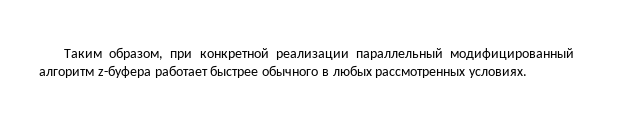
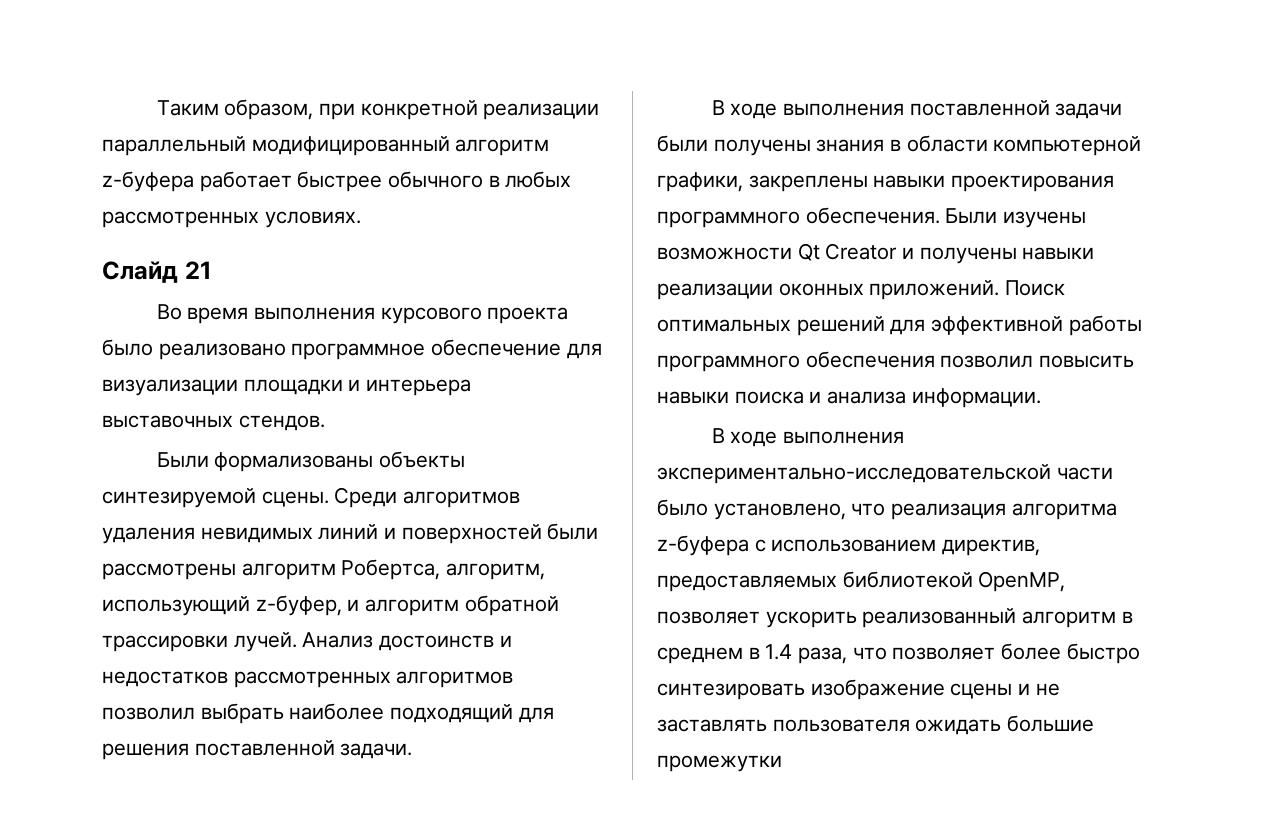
+ Слайд 21
+ Во время выполнения курсового проекта было реализовано программное обеспечение для визуализации площадки и интерьера выставочных стендов.
+ Были формализованы объекты синтезируемой сцены. Среди алгоритмов удаления невидимых линий и поверхностей были рассмотрены алгоритм Робертса, алгоритм, использующий z-буфер, и алгоритм обратной трассировки лучей. Анализ достоинств и недостатков рассмотренных алгоритмов позволил выбрать наиболее подходящий для решения поставленной задачи.
+ В ходе выполнения поставленной задачи были получены знания в области компьютерной графики, закреплены навыки проектирования программного обеспечения. Были изучены возможности Qt Creator и получены навыки реализации оконных приложений. Поиск оптимальных решений для эффективной работы программного обеспечения позволил повысить навыки поиска и анализа информации.
+ В ходе выполнения экспериментально-исследовательской части было установлено, что реализация алгоритма z-буфера с использованием директив, предоставляемых библиотекой OpenMP, позволяет ускорить реализованный алгоритм в среднем в 1.4 раза, что позволяет более быстро синтезировать изображение сцены и не заставлять пользователя ожидать большие промежутки

